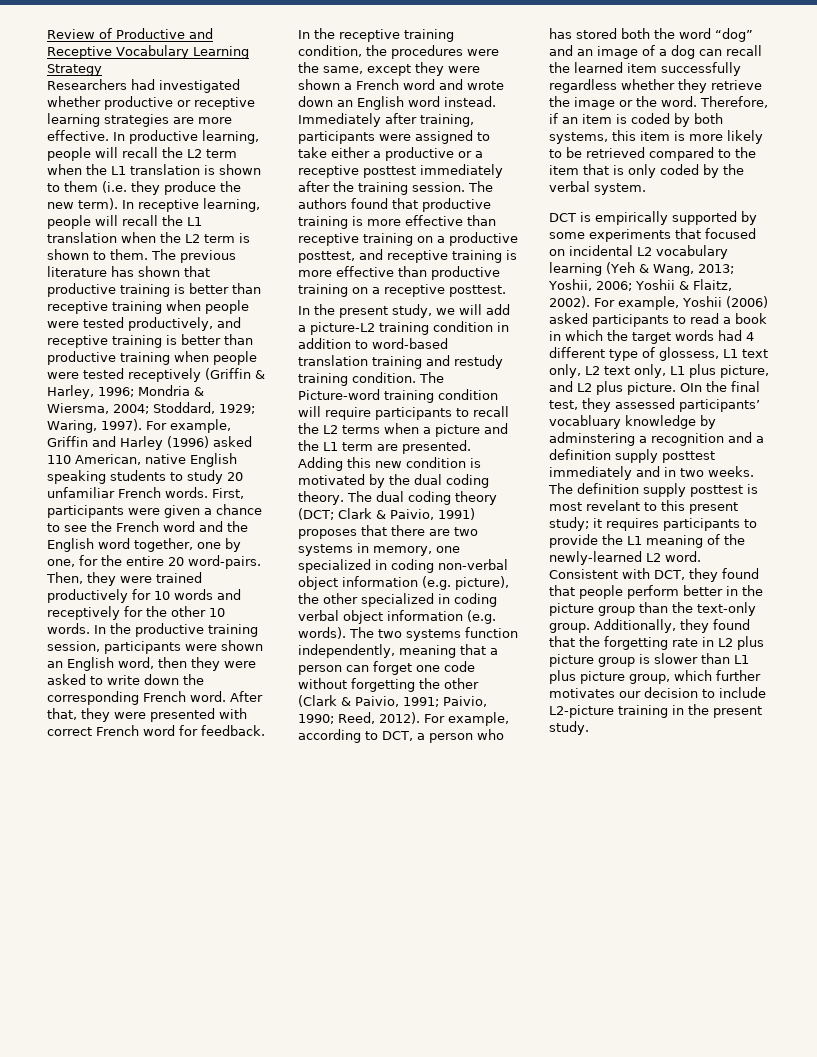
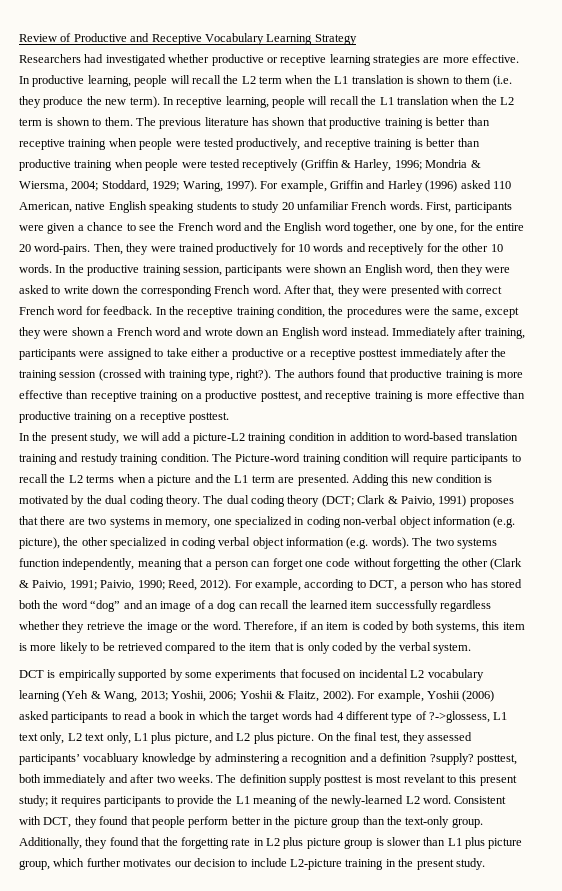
- Immediately after training, participants were assigned to take either a productive or a receptive posttest immediately after the training session.
+ Immediately after training, participants were assigned to take either a productive or a receptive posttest immediately after the training session (crossed with training type, right?).
- For example, Yoshii (2006) asked participants to read a book in which the target words had 4 different type of glossess, L1 text only, L2 text only, L1 plus picture, and L2 plus picture.
+ For example, Yoshii (2006) asked participants to read a book in which the target words had 4 different type of ?->glossess, L1 text only, L2 text only, L1 plus picture, and L2 plus picture.
- OIn the final test, they assessed participants’ vocabluary knowledge by adminstering a recognition and a definition supply posttest immediately and in two weeks.
+ On the final test, they assessed participants’ vocabluary knowledge by adminstering a recognition and a definition ?supply? posttest, both immediately and after two weeks.

